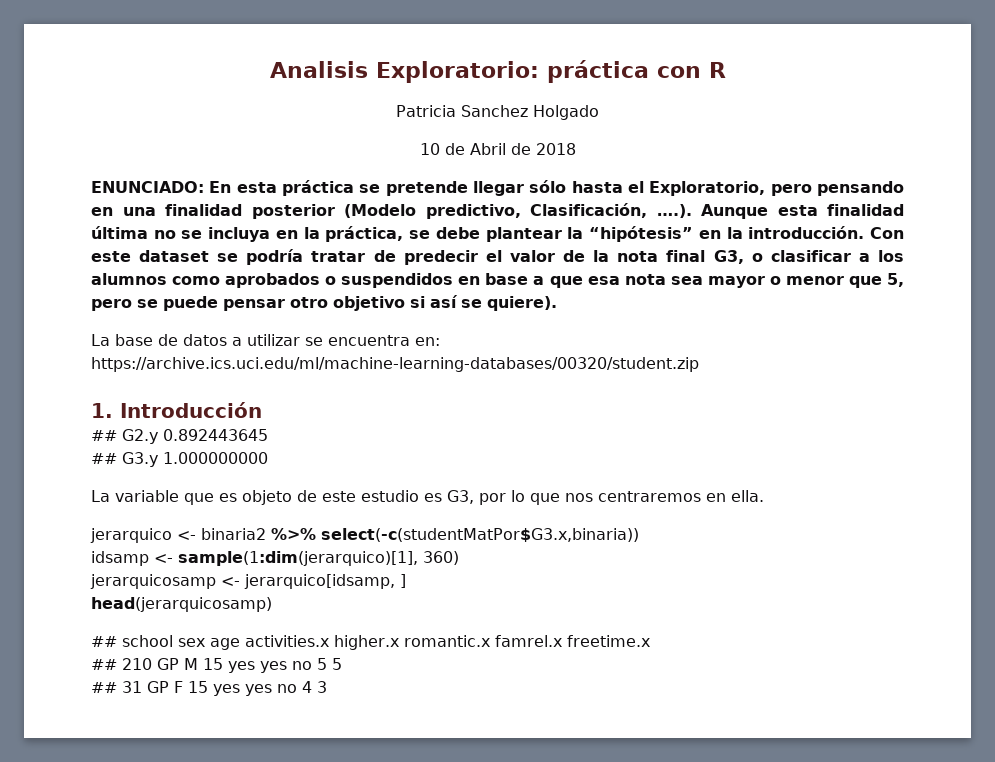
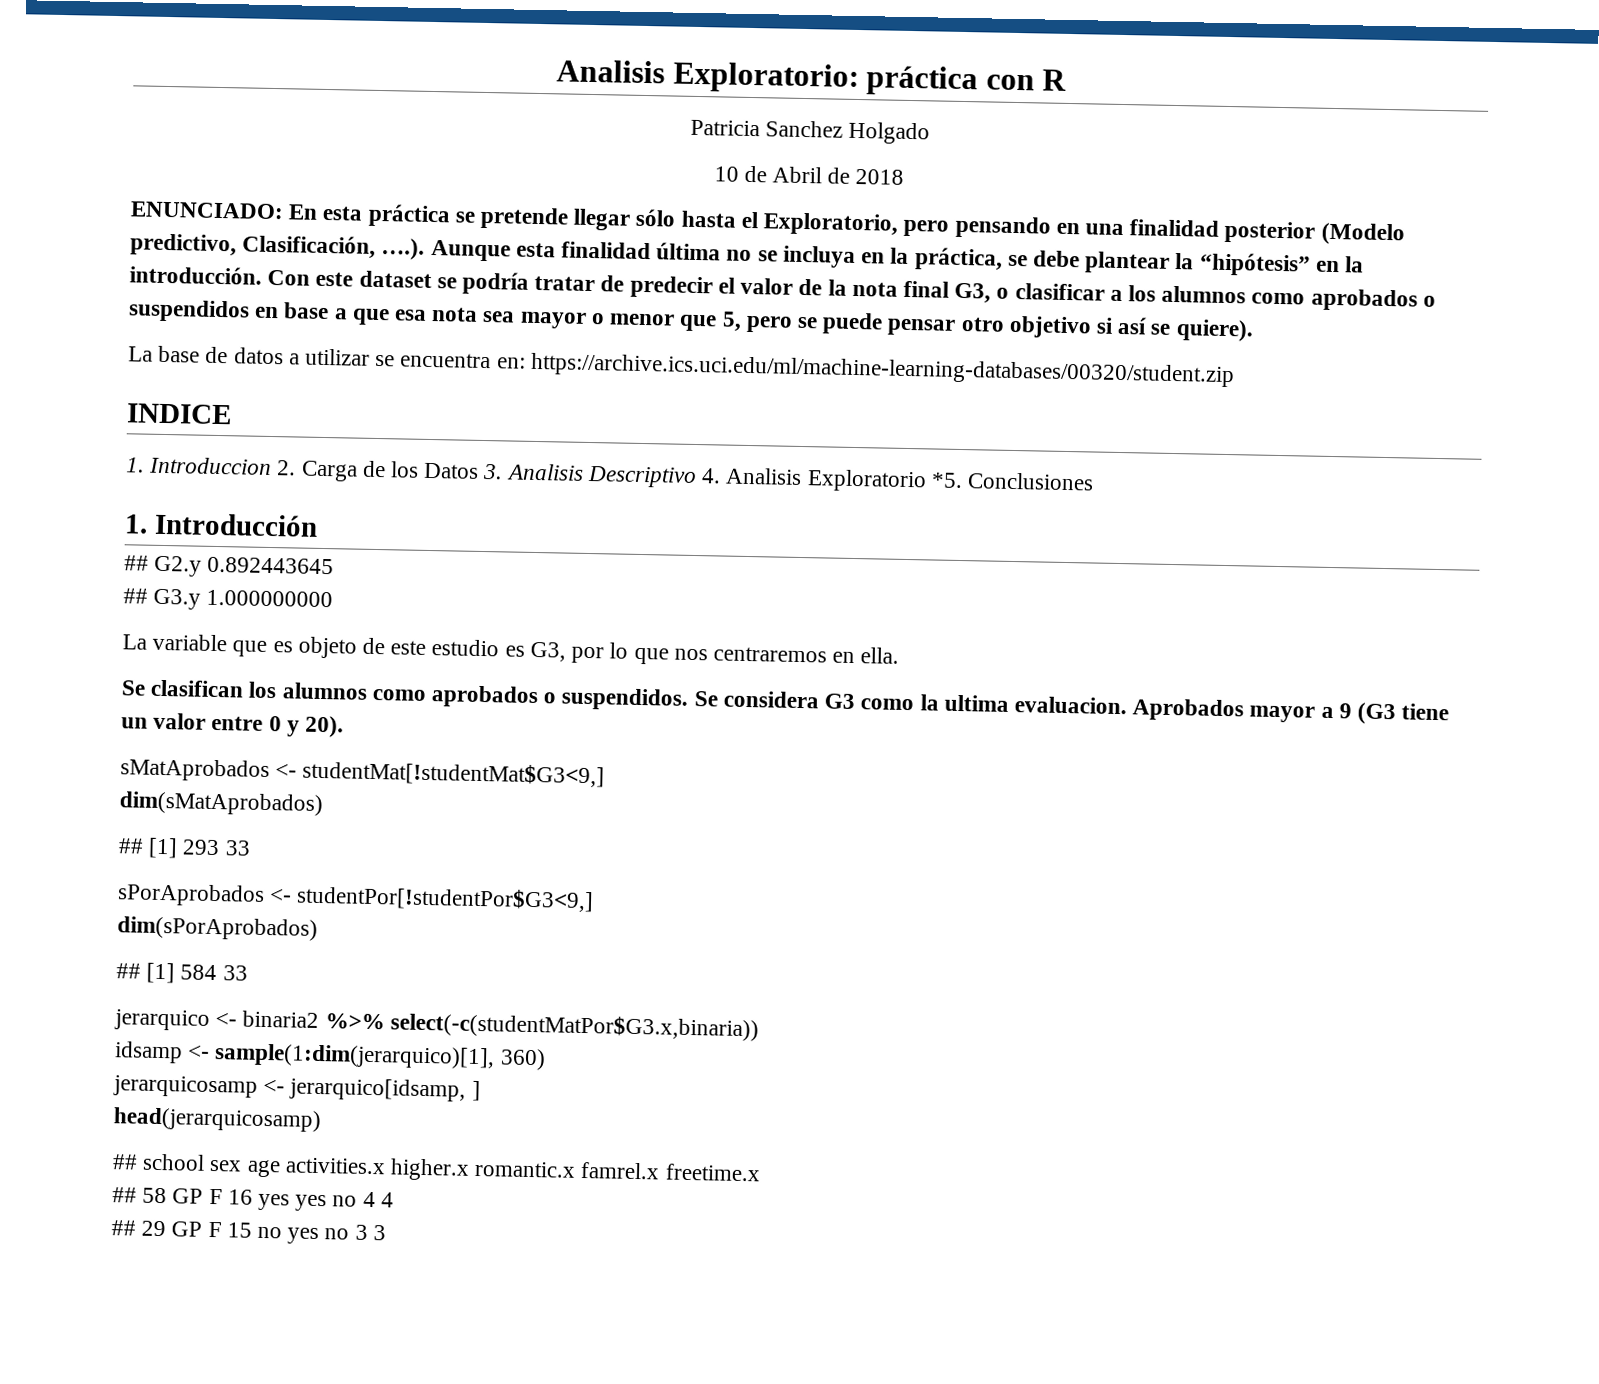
+ INDICE
+ 1. Introduccion 2. Carga de los Datos 3. Analisis Descriptivo 4. Analisis Exploratorio *5. Conclusiones
+ Se clasifican los alumnos como aprobados o suspendidos. Se considera G3 como la ultima evaluacion. Aprobados mayor a 9 (G3 tiene un valor entre 0 y 20).
+ sMatAprobados <- studentMat[!studentMat$G3<9,]
+ dim(sMatAprobados)
+ ## [1] 293 33
+ sPorAprobados <- studentPor[!studentPor$G3<9,]
+ dim(sPorAprobados)
+ ## [1] 584 33
- ## 210 GP M 15 yes yes no 5 5
- ## 31 GP F 15 yes yes no 4 3
+ ## 58 GP F 16 yes yes no 4 4
+ ## 29 GP F 15 no yes no 3 3

